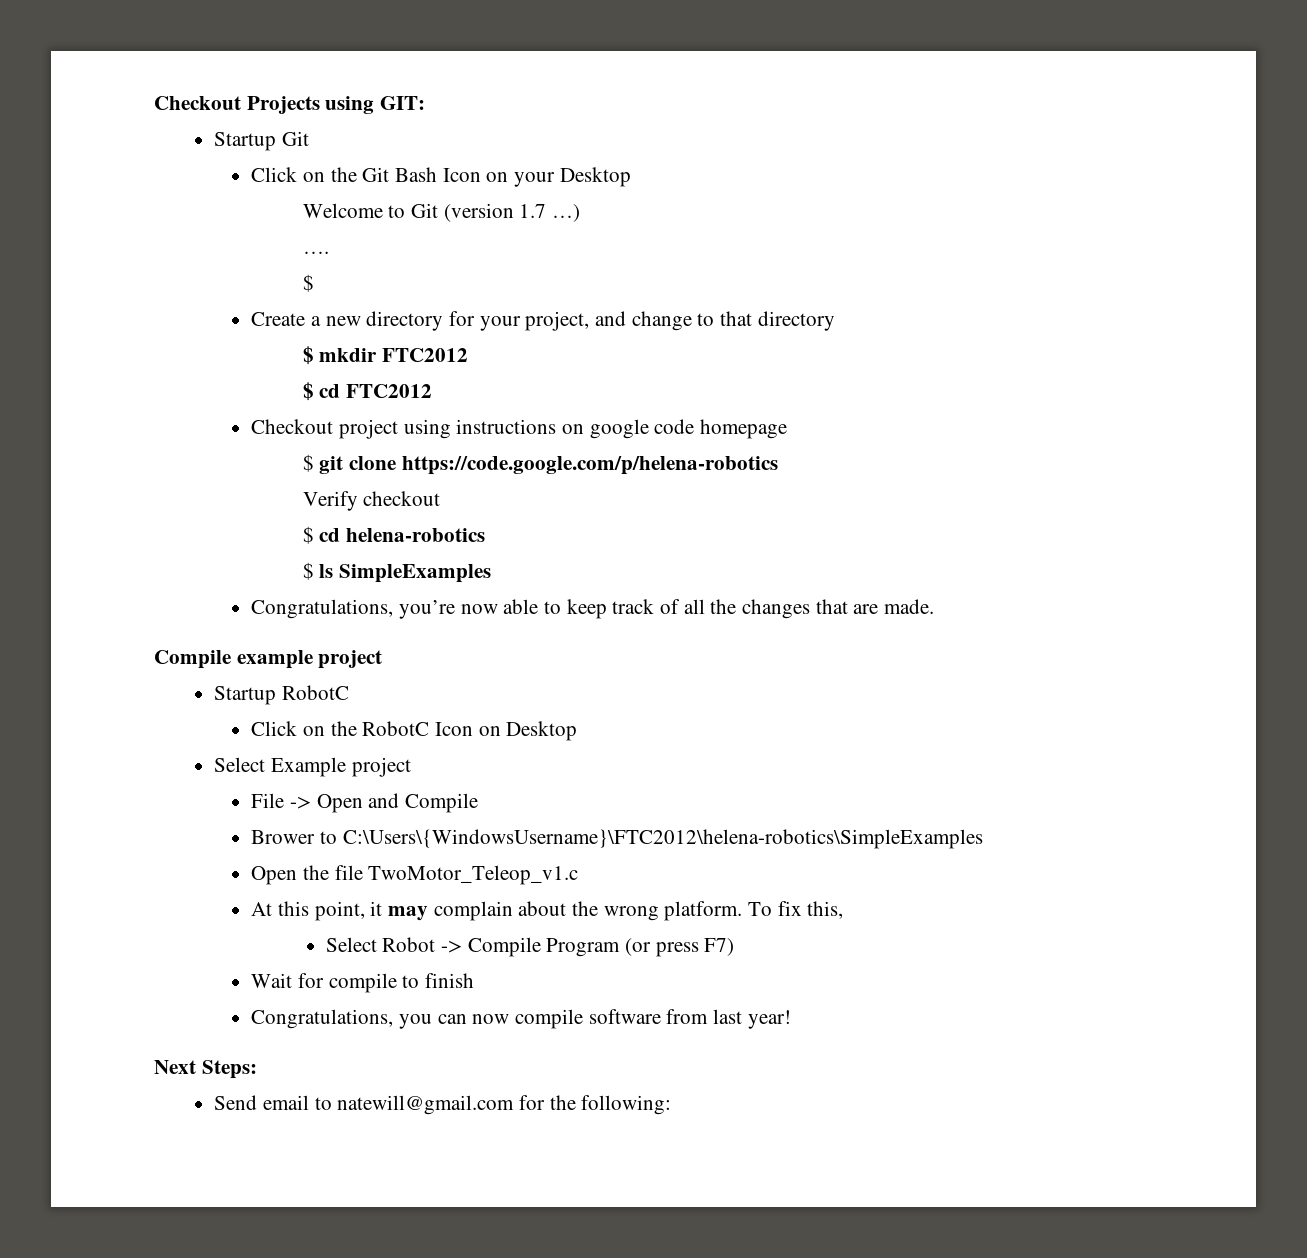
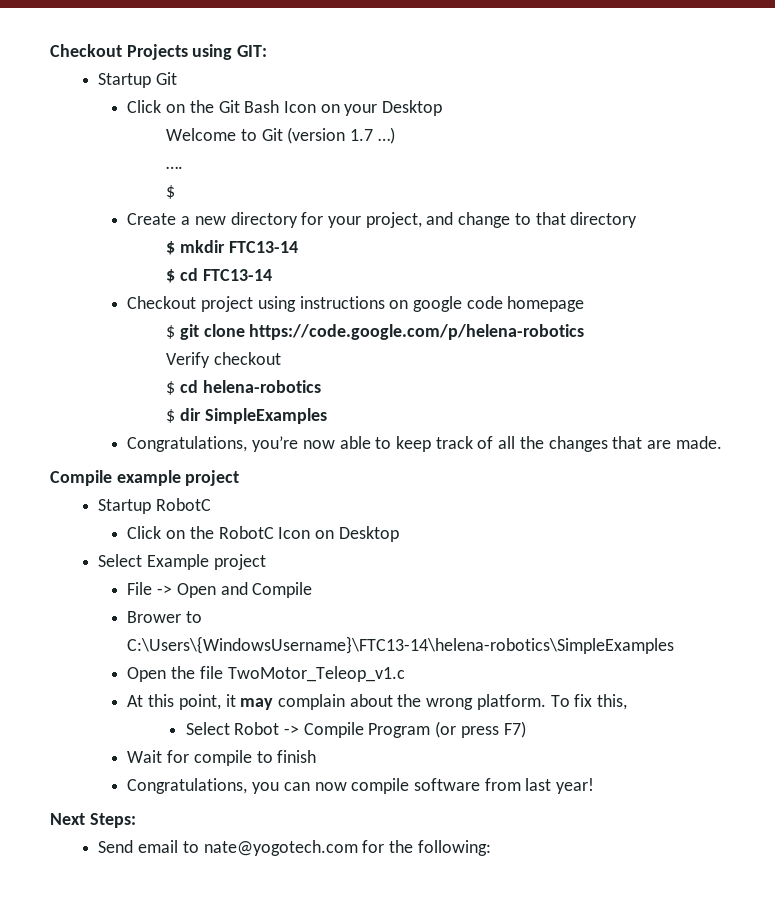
- $ mkdir FTC2012
- $ cd FTC2012
+ $ mkdir FTC13-14
+ $ cd FTC13-14
- $ ls SimpleExamples
+ $ dir SimpleExamples
- Brower to C:\Users\{WindowsUsername}\FTC2012\helena-robotics\SimpleExamples
+ Brower to C:\Users\{WindowsUsername}\FTC13-14\helena-robotics\SimpleExamples
- Send email to natewill@gmail.com for the following:
+ Send email to nate@yogotech.com for the following:

